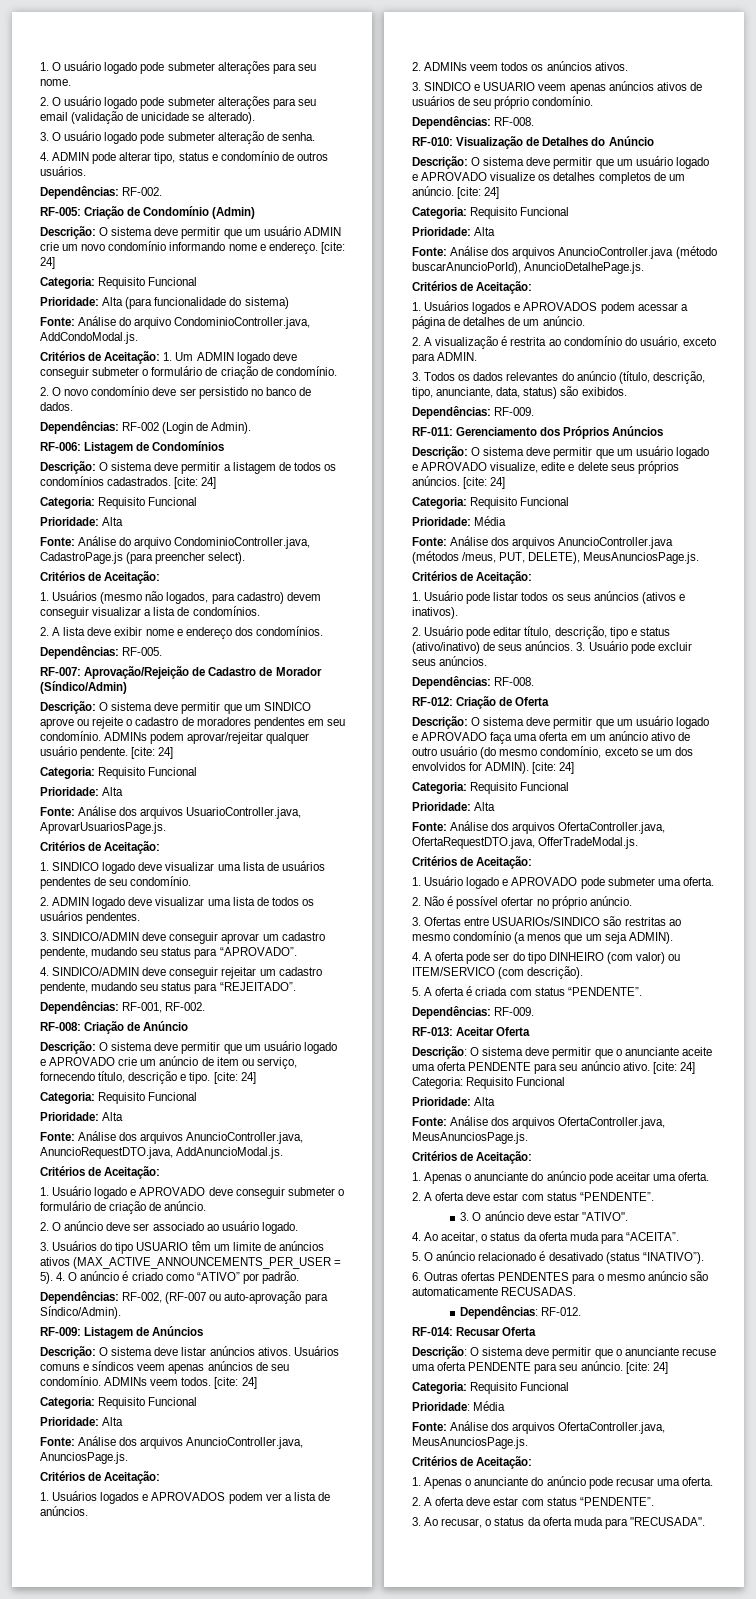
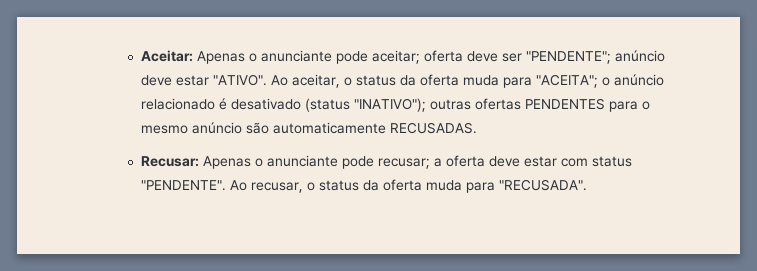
- 1. O usuário logado pode submeter alterações para seu nome.
- 2. O usuário logado pode submeter alterações para seu email (validação de unicidade se alterado).
- 3. O usuário logado pode submeter alteração de senha.
- 4. ADMIN pode alterar tipo, status e condomínio de outros usuários.
- Dependências: RF-002.
- RF-005: Criação de Condomínio (Admin)
- Descrição: O sistema deve permitir que um usuário ADMIN crie um novo condomínio informando nome e endereço. [cite: 24]
- Categoria: Requisito Funcional
- Prioridade: Alta (para funcionalidade do sistema)
- Fonte: Análise do arquivo CondominioController.java, AddCondoModal.js.
- Critérios de Aceitação: 1. Um ADMIN logado deve conseguir submeter o formulário de criação de condomínio.
- 2. O novo condomínio deve ser persistido no banco de dados.
- Dependências: RF-002 (Login de Admin).
- RF-006: Listagem de Condomínios
- Descrição: O sistema deve permitir a listagem de todos os condomínios cadastrados. [cite: 24]
- Categoria: Requisito Funcional
- Prioridade: Alta
- Fonte: Análise do arquivo CondominioController.java, CadastroPage.js (para preencher select).
- Critérios de Aceitação:
- 1. Usuários (mesmo não logados, para cadastro) devem conseguir visualizar a lista de condomínios.
- 2. A lista deve exibir nome e endereço dos condomínios.
- Dependências: RF-005.
- RF-007: Aprovação/Rejeição de Cadastro de Morador (Síndico/Admin)
- Descrição: O sistema deve permitir que um SINDICO aprove ou rejeite o cadastro de moradores pendentes em seu condomínio. ADMINs podem aprovar/rejeitar qualquer usuário pendente. [cite: 24]
- Categoria: Requisito Funcional
- Prioridade: Alta
- Fonte: Análise dos arquivos UsuarioController.java, AprovarUsuariosPage.js.
- Critérios de Aceitação:
- 1. SINDICO logado deve visualizar uma lista de usuários pendentes de seu condomínio.
- 2. ADMIN logado deve visualizar uma lista de todos os usuários pendentes.
- 3. SINDICO/ADMIN deve conseguir aprovar um cadastro pendente, mudando seu status para “APROVADO”.
- 4. SINDICO/ADMIN deve conseguir rejeitar um cadastro pendente, mudando seu status para “REJEITADO”.
- Dependências: RF-001, RF-002.
- RF-008: Criação de Anúncio
- Descrição: O sistema deve permitir que um usuário logado e APROVADO crie um anúncio de item ou serviço, fornecendo título, descrição e tipo. [cite: 24]
- Categoria: Requisito Funcional
- Prioridade: Alta
- Fonte: Análise dos arquivos AnuncioController.java, AnuncioRequestDTO.java, AddAnuncioModal.js.
- Critérios de Aceitação:
- 1. Usuário logado e APROVADO deve conseguir submeter o formulário de criação de anúncio.
- 2. O anúncio deve ser associado ao usuário logado.
- 3. Usuários do tipo USUARIO têm um limite de anúncios ativos (MAX_ACTIVE_ANNOUNCEMENTS_PER_USER = 5). 4. O anúncio é criado como “ATIVO” por padrão.
- Dependências: RF-002, (RF-007 ou auto-aprovação para Síndico/Admin).
- RF-009: Listagem de Anúncios
- Descrição: O sistema deve listar anúncios ativos. Usuários comuns e síndicos veem apenas anúncios de seu condomínio. ADMINs veem todos. [cite: 24]
- Categoria: Requisito Funcional
- Prioridade: Alta
- Fonte: Análise dos arquivos AnuncioController.java, AnunciosPage.js.
- Critérios de Aceitação:
- 1. Usuários logados e APROVADOS podem ver a lista de anúncios.
- 2. ADMINs veem todos os anúncios ativos.
- 3. SINDICO e USUARIO veem apenas anúncios ativos de usuários de seu próprio condomínio.
- Dependências: RF-008.
- RF-010: Visualização de Detalhes do Anúncio
- Descrição: O sistema deve permitir que um usuário logado e APROVADO visualize os detalhes completos de um anúncio. [cite: 24]
- Categoria: Requisito Funcional
- Prioridade: Alta
- Fonte: Análise dos arquivos AnuncioController.java (método buscarAnuncioPorId), AnuncioDetalhePage.js.
- Critérios de Aceitação:
- 1. Usuários logados e APROVADOS podem acessar a página de detalhes de um anúncio.
- 2. A visualização é restrita ao condomínio do usuário, exceto para ADMIN.
- 3. Todos os dados relevantes do anúncio (título, descrição, tipo, anunciante, data, status) são exibidos.
- Dependências: RF-009.
- RF-011: Gerenciamento dos Próprios Anúncios
- Descrição: O sistema deve permitir que um usuário logado e APROVADO visualize, edite e delete seus próprios anúncios. [cite: 24]
- Categoria: Requisito Funcional
- Prioridade: Média
- Fonte: Análise dos arquivos AnuncioController.java (métodos /meus, PUT, DELETE), MeusAnunciosPage.js.
- Critérios de Aceitação:
- 1. Usuário pode listar todos os seus anúncios (ativos e inativos).
- 2. Usuário pode editar título, descrição, tipo e status (ativo/inativo) de seus anúncios. 3. Usuário pode excluir seus anúncios.
- Dependências: RF-008.
- RF-012: Criação de Oferta
- Descrição: O sistema deve permitir que um usuário logado e APROVADO faça uma oferta em um anúncio ativo de outro usuário (do mesmo condomínio, exceto se um dos envolvidos for ADMIN). [cite: 24]
- Categoria: Requisito Funcional
- Prioridade: Alta
- Fonte: Análise dos arquivos OfertaController.java, OfertaRequestDTO.java, OfferTradeModal.js.
- Critérios de Aceitação:
- 1. Usuário logado e APROVADO pode submeter uma oferta.
- 2. Não é possível ofertar no próprio anúncio.
- 3. Ofertas entre USUARIOs/SINDICO são restritas ao mesmo condomínio (a menos que um seja ADMIN).
- 4. A oferta pode ser do tipo DINHEIRO (com valor) ou ITEM/SERVICO (com descrição).
- 5. A oferta é criada com status “PENDENTE”.
- Dependências: RF-009.
- RF-013: Aceitar Oferta
- Descrição: O sistema deve permitir que o anunciante aceite uma oferta PENDENTE para seu anúncio ativo. [cite: 24] Categoria: Requisito Funcional
- Prioridade: Alta
- Fonte: Análise dos arquivos OfertaController.java, MeusAnunciosPage.js.
- Critérios de Aceitação:
- 1. Apenas o anunciante do anúncio pode aceitar uma oferta.
- 2. A oferta deve estar com status “PENDENTE”.
- 3. O anúncio deve estar "ATIVO".
- 4. Ao aceitar, o status da oferta muda para “ACEITA”.
- 5. O anúncio relacionado é desativado (status “INATIVO”).
- 6. Outras ofertas PENDENTES para o mesmo anúncio são automaticamente RECUSADAS.
+ Aceitar: Apenas o anunciante pode aceitar; oferta deve ser "PENDENTE"; anúncio deve estar "ATIVO". Ao aceitar, o status da oferta muda para "ACEITA"; o anúncio relacionado é desativado (status "INATIVO"); outras ofertas PENDENTES para o mesmo anúncio são automaticamente RECUSADAS.
- Dependências: RF-012.
- RF-014: Recusar Oferta
- Descrição: O sistema deve permitir que o anunciante recuse uma oferta PENDENTE para seu anúncio. [cite: 24]
- Categoria: Requisito Funcional
- Prioridade: Média
- Fonte: Análise dos arquivos OfertaController.java, MeusAnunciosPage.js.
- Critérios de Aceitação:
- 1. Apenas o anunciante do anúncio pode recusar uma oferta.
- 2. A oferta deve estar com status “PENDENTE”.
- 3. Ao recusar, o status da oferta muda para "RECUSADA".
+ Recusar: Apenas o anunciante pode recusar; a oferta deve estar com status "PENDENTE". Ao recusar, o status da oferta muda para "RECUSADA".

